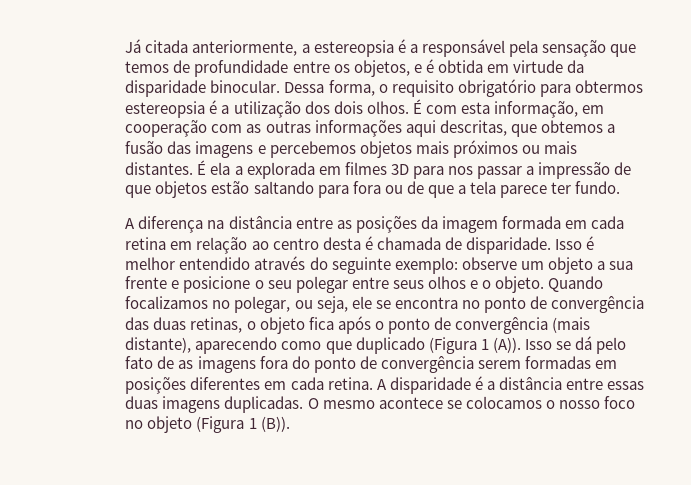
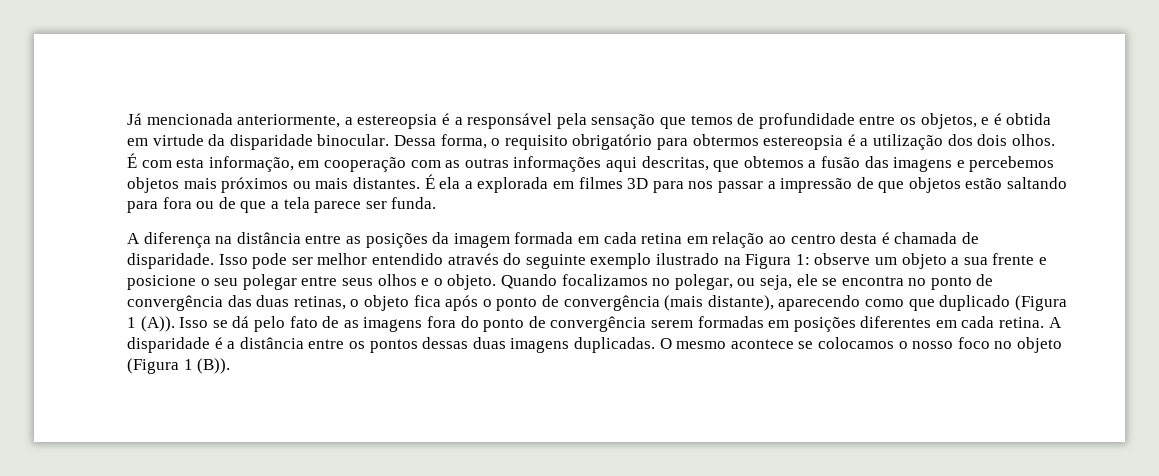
- Já citada anteriormente, a estereopsia é a responsável pela sensação que temos de profundidade entre os objetos, e é obtida em virtude da disparidade binocular.
+ Já mencionada anteriormente, a estereopsia é a responsável pela sensação que temos de profundidade entre os objetos, e é obtida em virtude da disparidade binocular.
- É ela a explorada em filmes 3D para nos passar a impressão de que objetos estão saltando para fora ou de que a tela parece ter fundo.
+ É ela a explorada em filmes 3D para nos passar a impressão de que objetos estão saltando para fora ou de que a tela parece ser funda.
- Isso é melhor entendido através do seguinte exemplo: observe um objeto a sua frente e posicione o seu polegar entre seus olhos e o objeto.
+ Isso pode ser melhor entendido através do seguinte exemplo ilustrado na Figura 1: observe um objeto a sua frente e posicione o seu polegar entre seus olhos e o objeto.
- A disparidade é a distância entre essas duas imagens duplicadas.
+ A disparidade é a distância entre os pontos dessas duas imagens duplicadas.

